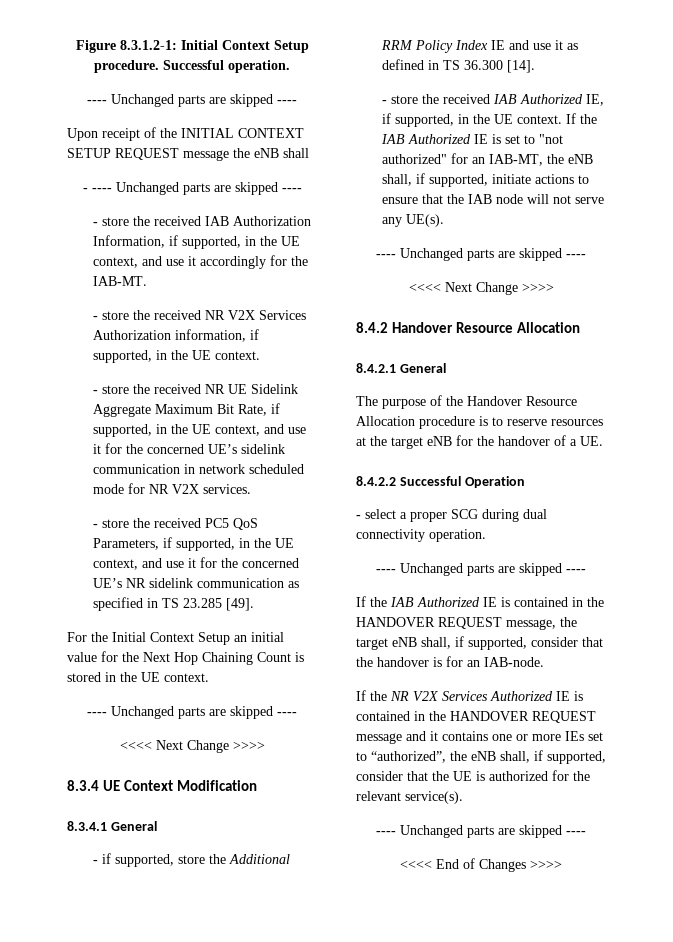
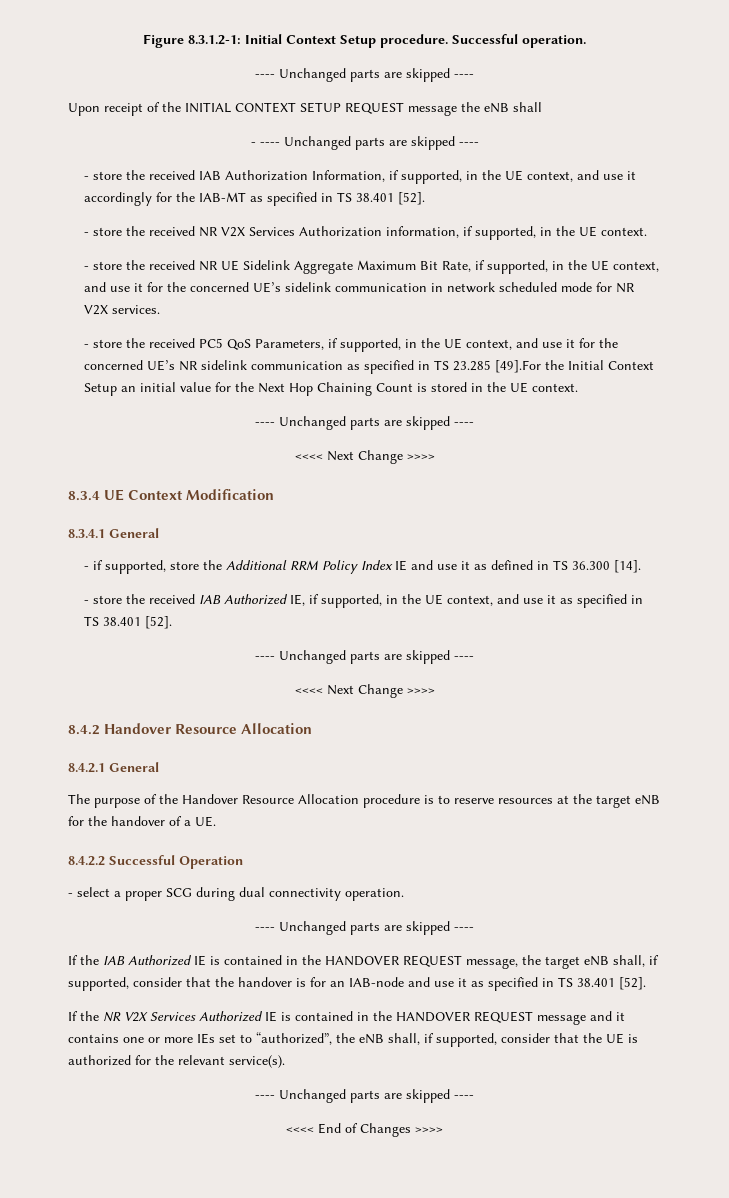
- - store the received IAB Authorization Information, if supported, in the UE context, and use it accordingly for the IAB-MT.
+ - store the received IAB Authorization Information, if supported, in the UE context, and use it accordingly for the IAB-MT as specified in TS 38.401 [52].
- - store the received PC5 QoS Parameters, if supported, in the UE context, and use it for the concerned UE’s NR sidelink communication as specified in TS 23.285 [49].
- For the Initial Context Setup an initial value for the Next Hop Chaining Count is stored in the UE context.
+ - store the received PC5 QoS Parameters, if supported, in the UE context, and use it for the concerned UE’s NR sidelink communication as specified in TS 23.285 [49].For the Initial Context Setup an initial value for the Next Hop Chaining Count is stored in the UE context.
- - store the received IAB Authorized IE, if supported, in the UE context. If the IAB Authorized IE is set to "not authorized" for an IAB-MT, the eNB shall, if supported, initiate actions to ensure that the IAB node will not serve any UE(s).
+ - store the received IAB Authorized IE, if supported, in the UE context, and use it as specified in TS 38.401 [52].
- If the IAB Authorized IE is contained in the HANDOVER REQUEST message, the target eNB shall, if supported, consider that the handover is for an IAB-node.
+ If the IAB Authorized IE is contained in the HANDOVER REQUEST message, the target eNB shall, if supported, consider that the handover is for an IAB-node and use it as specified in TS 38.401 [52].

